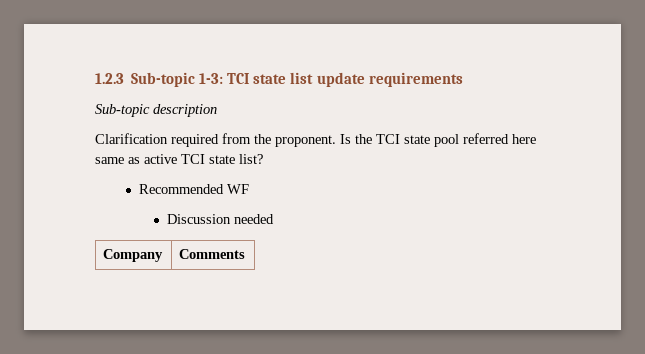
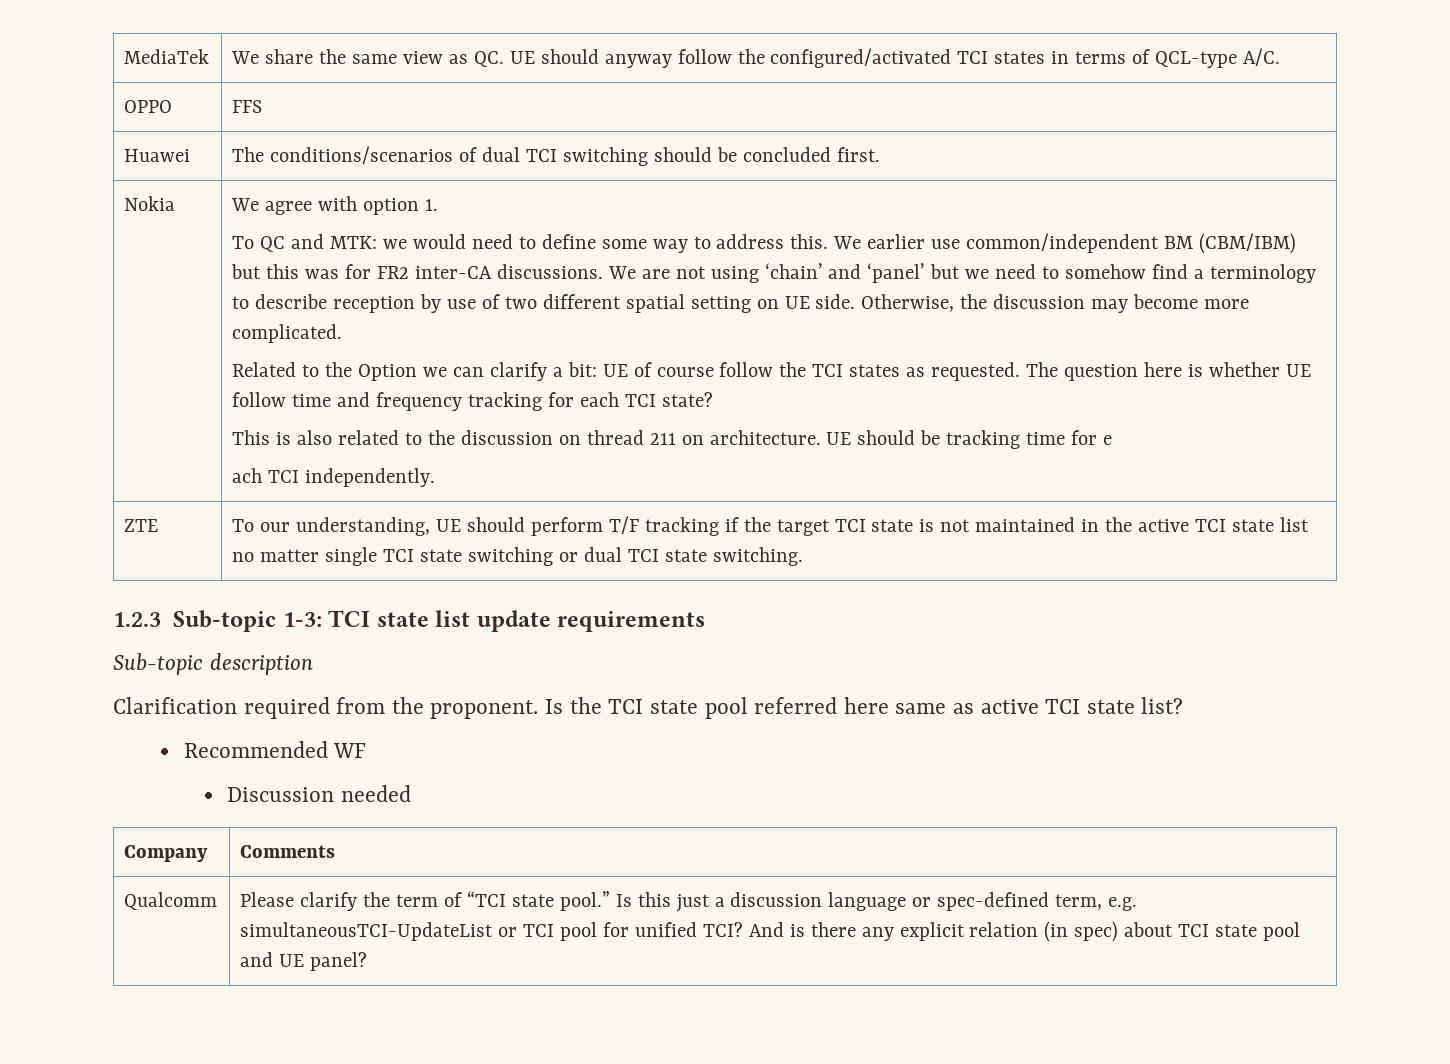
+ MediaTek | We share the same view as QC. UE should anyway follow the configured/activated TCI states in terms of QCL-type A/C.
+ OPPO | FFS
+ Huawei | The conditions/scenarios of dual TCI switching should be concluded first.
+ Nokia | We agree with option 1.
+ To QC and MTK: we would need to define some way to address this. We earlier use common/independent BM (CBM/IBM) but this was for FR2 inter-CA discussions. We are not using ‘chain’ and ‘panel’ but we need to somehow find a terminology to describe reception by use of two different spatial setting on UE side. Otherwise, the discussion may become more complicated.
+ Related to the Option we can clarify a bit: UE of course follow the TCI states as requested. The question here is whether UE follow time and frequency tracking for each TCI state?
+ This is also related to the discussion on thread 211 on architecture. UE should be tracking time for e
+ ach TCI independently.
+ ZTE | To our understanding, UE should perform T/F tracking if the target TCI state is not maintained in the active TCI state list no matter single TCI state switching or dual TCI state switching.
+ Qualcomm | Please clarify the term of “TCI state pool.” Is this just a discussion language or spec-defined term, e.g. simultaneousTCI-UpdateList or TCI pool for unified TCI? And is there any explicit relation (in spec) about TCI state pool and UE panel?

